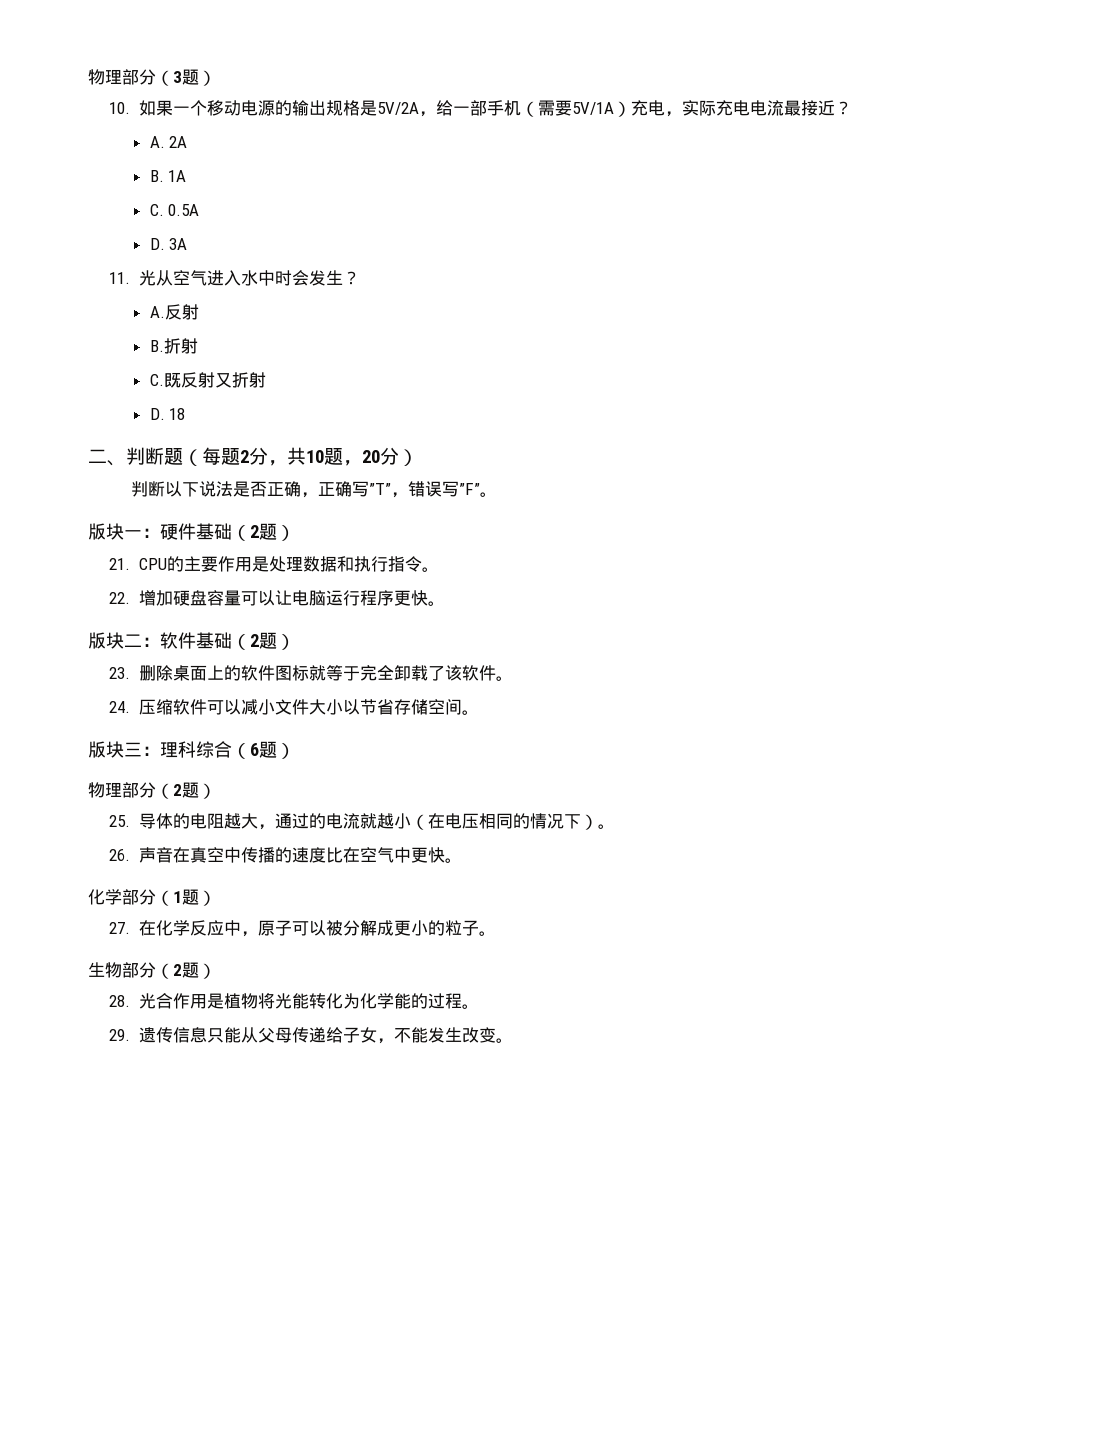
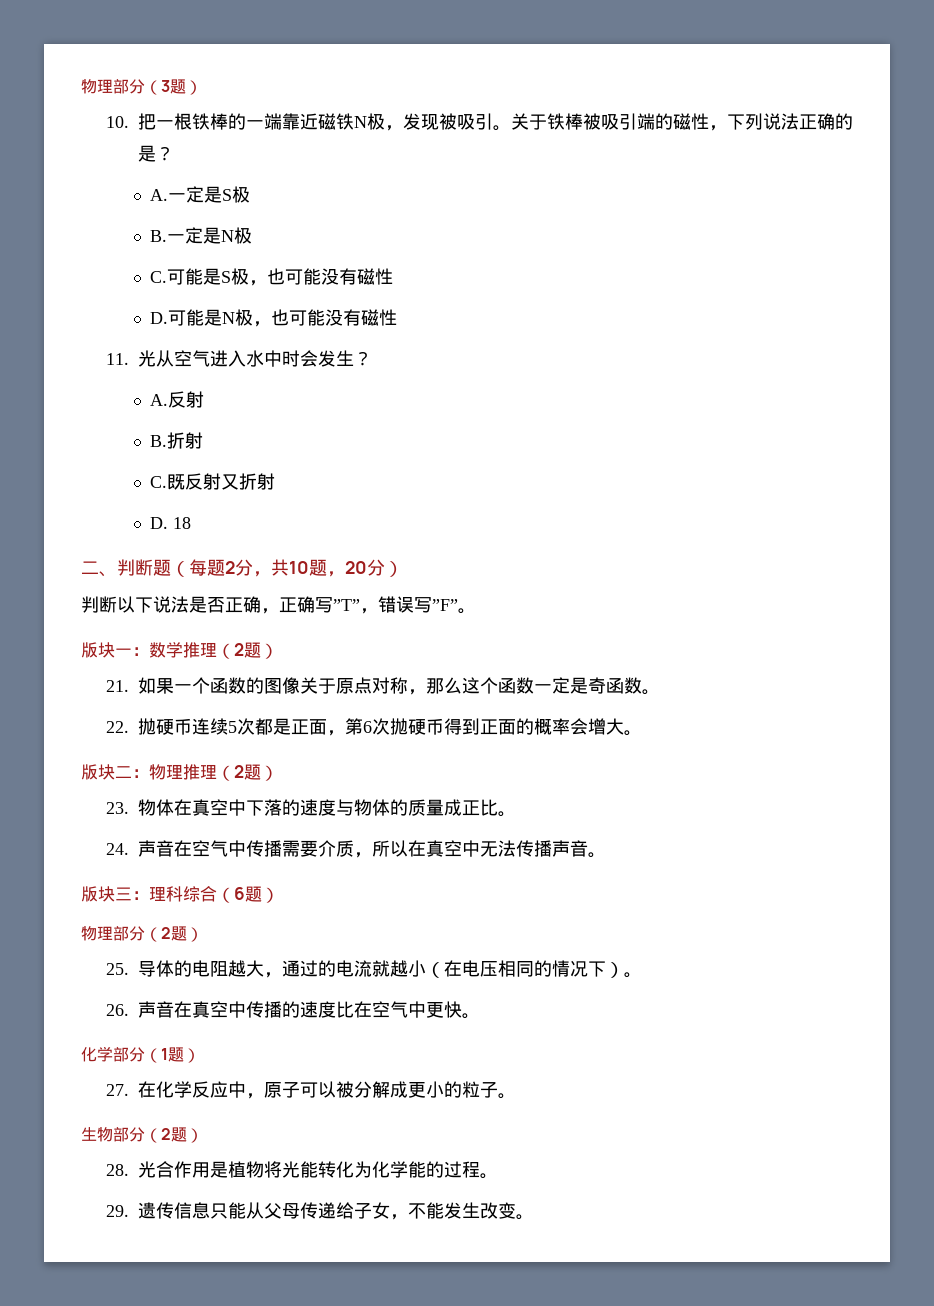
- 10.如果一个移动电源的输出规格是5V/2A，给一部手机（需要5V/1A）充电，实际充电电流最接近？
- A. 2A
- B. 1A
- C. 0.5A
- D. 3A
+ 10.把一根铁棒的一端靠近磁铁N极，发现被吸引。关于铁棒被吸引端的磁性，下列说法正确的是？
+ A.一定是S极
+ B.一定是N极
+ C.可能是S极，也可能没有磁性
+ D.可能是N极，也可能没有磁性
- 版块一：硬件基础（2题）
+ 版块一：数学推理（2题）
- 21. CPU的主要作用是处理数据和执行指令。
- 22.增加硬盘容量可以让电脑运行程序更快。
+ 21.如果一个函数的图像关于原点对称，那么这个函数一定是奇函数。
+ 22.抛硬币连续5次都是正面，第6次抛硬币得到正面的概率会增大。
- 版块二：软件基础（2题）
+ 版块二：物理推理（2题）
- 23.删除桌面上的软件图标就等于完全卸载了该软件。
- 24.压缩软件可以减小文件大小以节省存储空间。
+ 23.物体在真空中下落的速度与物体的质量成正比。
+ 24.声音在空气中传播需要介质，所以在真空中无法传播声音。

